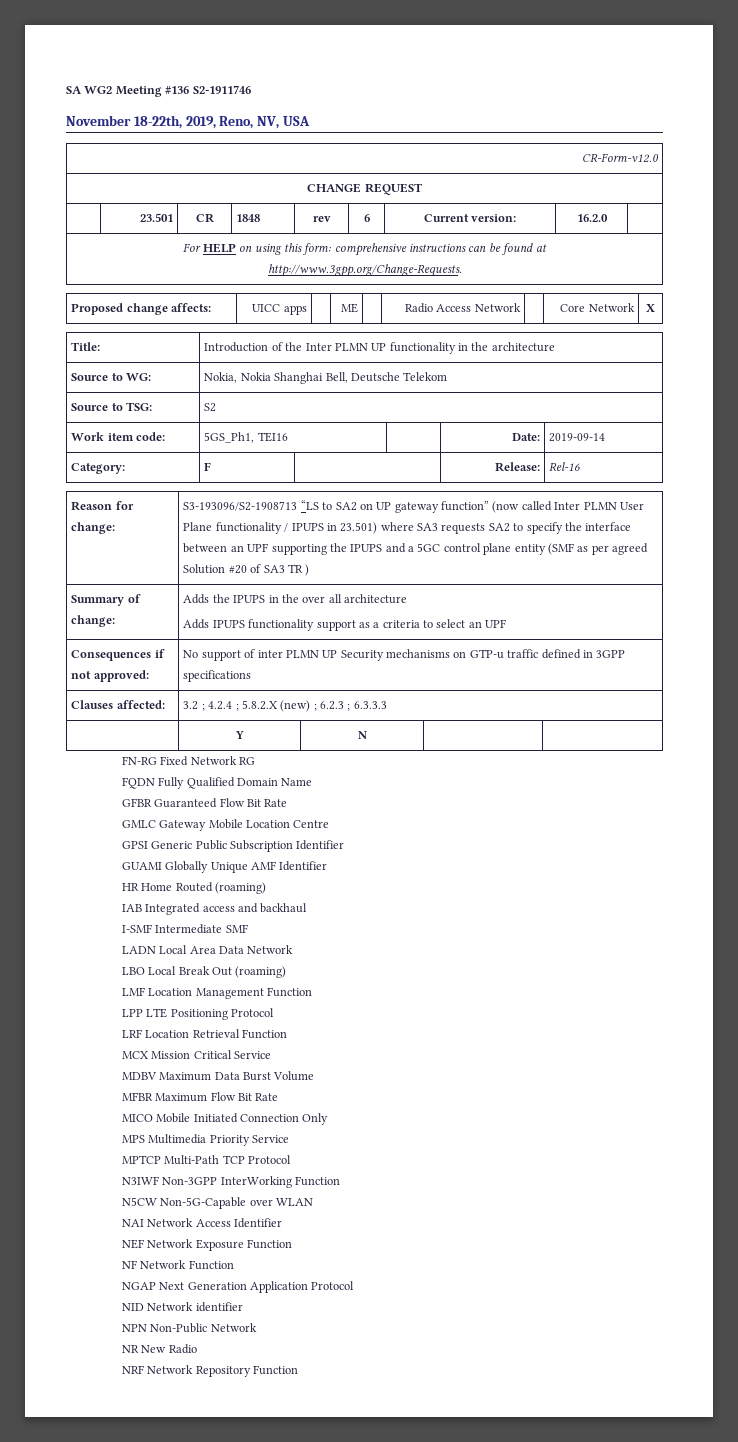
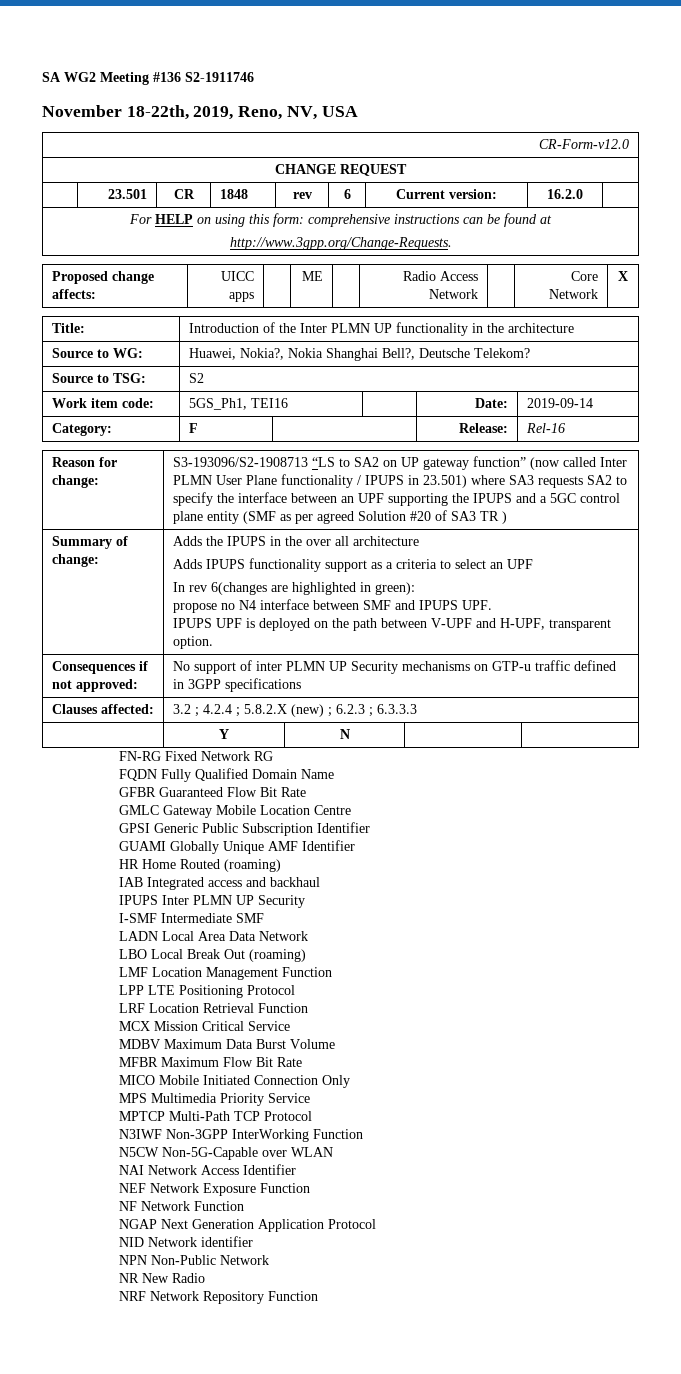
- Source to WG: | Nokia, Nokia Shanghai Bell, Deutsche Telekom
+ Source to WG: | Huawei, Nokia?, Nokia Shanghai Bell?, Deutsche Telekom?
+ In rev 6(changes are highlighted in green):
+ propose no N4 interface between SMF and IPUPS UPF.
+ IPUPS UPF is deployed on the path between V-UPF and H-UPF, transparent option.
+ IPUPS Inter PLMN UP Security

